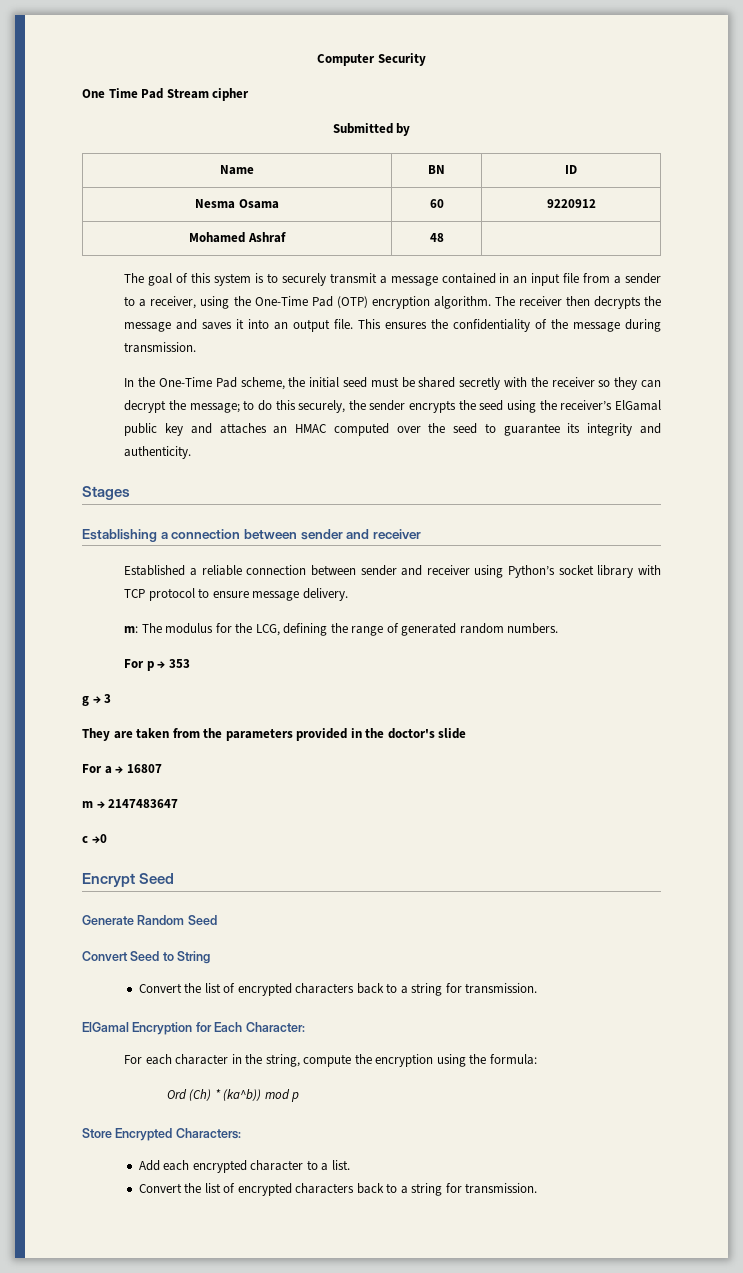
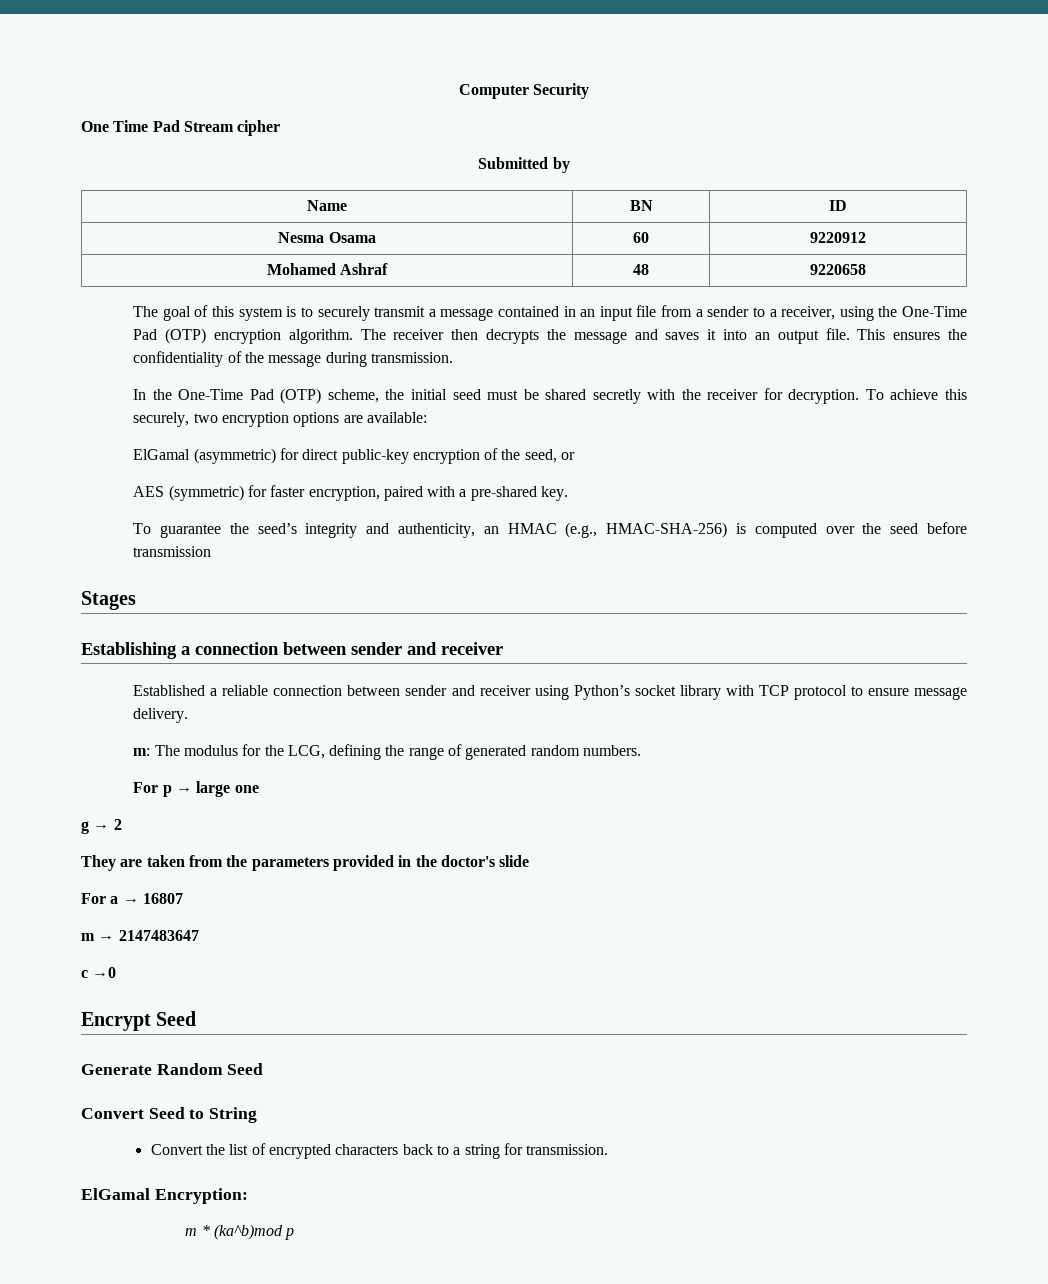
- Mohamed Ashraf | 48 |
+ Mohamed Ashraf | 48 | 9220658
- In the One-Time Pad scheme, the initial seed must be shared secretly with the receiver so they can decrypt the message; to do this securely, the sender encrypts the seed using the receiver’s ElGamal public key and attaches an HMAC computed over the seed to guarantee its integrity and authenticity.
+ In the One-Time Pad (OTP) scheme, the initial seed must be shared secretly with the receiver for decryption. To achieve this securely, two encryption options are available:
+ ElGamal (asymmetric) for direct public-key encryption of the seed, or
+ AES (symmetric) for faster encryption, paired with a pre-shared key.
+ To guarantee the seed’s integrity and authenticity, an HMAC (e.g., HMAC-SHA-256) is computed over the seed before transmission
- For p → 353
+ For p → large one
- g → 3
+ g → 2
- ElGamal Encryption for Each Character:
- For each character in the string, compute the encryption using the formula:
- Ord (Ch) * (ka^b)) mod p
- Store Encrypted Characters:
- Add each encrypted character to a list.
- Convert the list of encrypted characters back to a string for transmission.
+ ElGamal Encryption:
+ m * (ka^b)mod p

